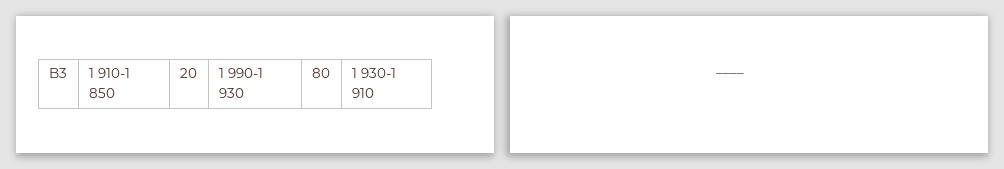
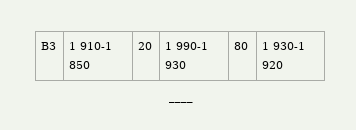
- B3 | 1 910-1 850 | 20 | 1 990-1 930 | 80 | 1 930-1 910
+ B3 | 1 910-1 850 | 20 | 1 990-1 930 | 80 | 1 930-1 920

